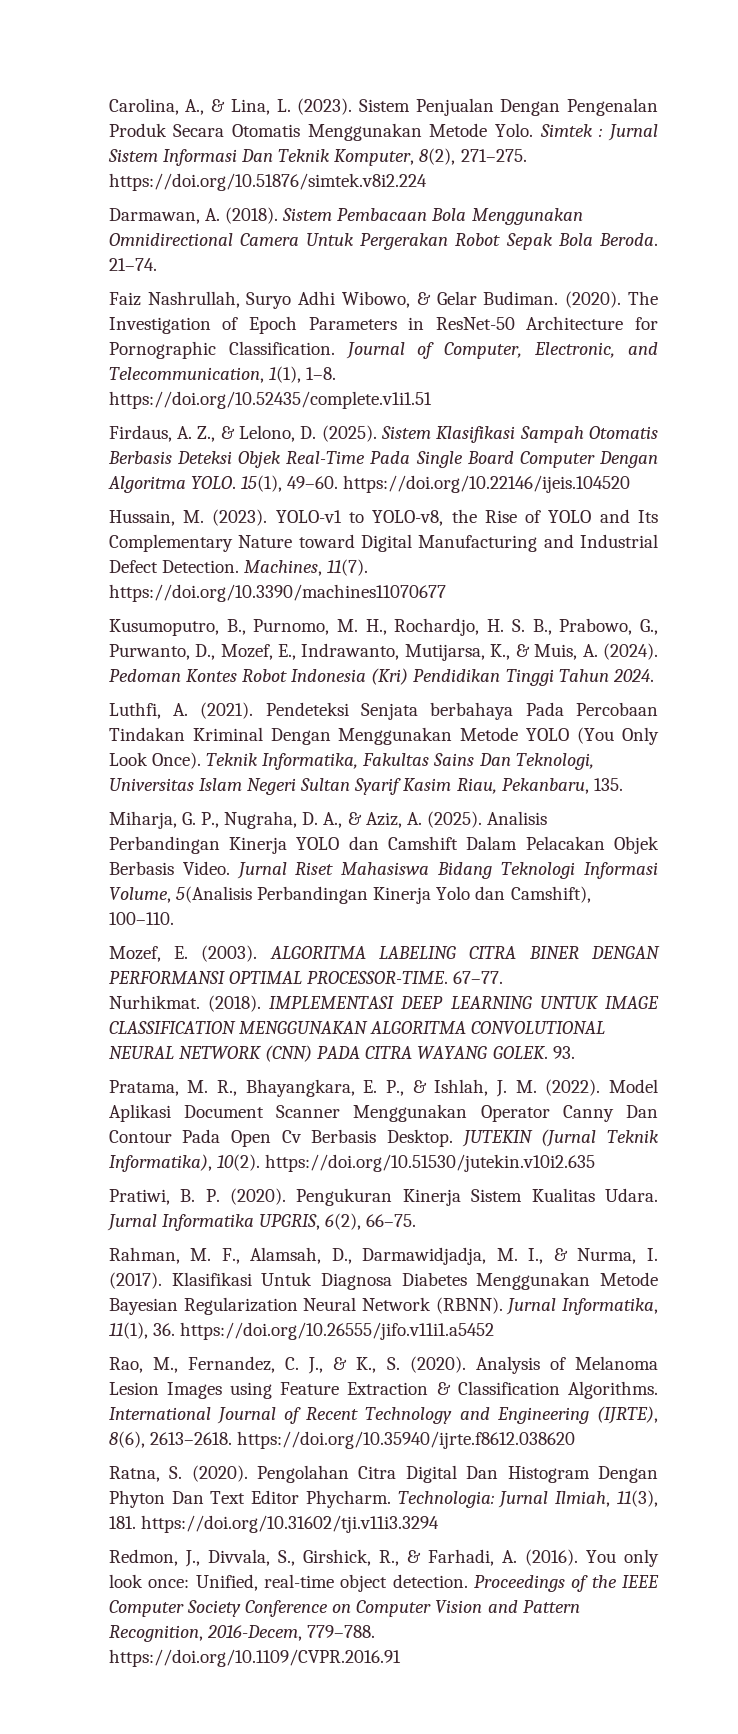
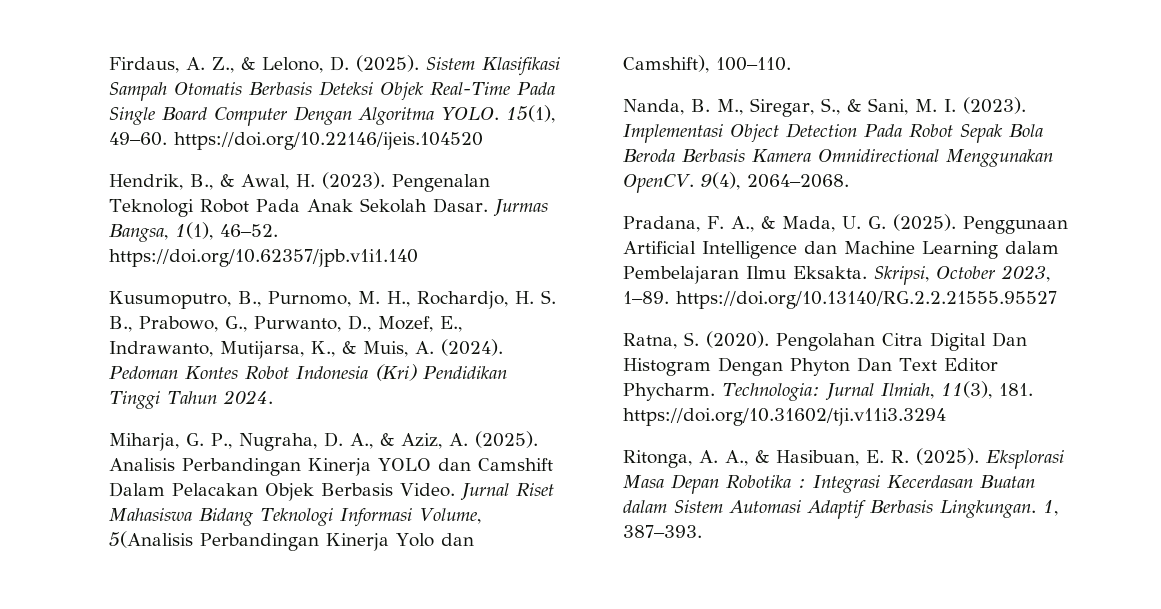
- Carolina, A., & Lina, L. (2023). Sistem Penjualan Dengan Pengenalan Produk Secara Otomatis Menggunakan Metode Yolo. Simtek : Jurnal Sistem Informasi Dan Teknik Komputer, 8(2), 271–275. https://doi.org/10.51876/simtek.v8i2.224
- Darmawan, A. (2018). Sistem Pembacaan Bola Menggunakan Omnidirectional Camera Untuk Pergerakan Robot Sepak Bola Beroda. 21–74.
- Faiz Nashrullah, Suryo Adhi Wibowo, & Gelar Budiman. (2020). The Investigation of Epoch Parameters in ResNet-50 Architecture for Pornographic Classification. Journal of Computer, Electronic, and Telecommunication, 1(1), 1–8. https://doi.org/10.52435/complete.v1i1.51
- Hussain, M. (2023). YOLO-v1 to YOLO-v8, the Rise of YOLO and Its Complementary Nature toward Digital Manufacturing and Industrial Defect Detection. Machines, 11(7). https://doi.org/10.3390/machines11070677
+ Hendrik, B., & Awal, H. (2023). Pengenalan Teknologi Robot Pada Anak Sekolah Dasar. Jurmas Bangsa, 1(1), 46–52. https://doi.org/10.62357/jpb.v1i1.140
- Luthfi, A. (2021). Pendeteksi Senjata berbahaya Pada Percobaan Tindakan Kriminal Dengan Menggunakan Metode YOLO (You Only Look Once). Teknik Informatika, Fakultas Sains Dan Teknologi, Universitas Islam Negeri Sultan Syarif Kasim Riau, Pekanbaru, 135.
- Mozef, E. (2003). ALGORITMA LABELING CITRA BINER DENGAN PERFORMANSI OPTIMAL PROCESSOR-TIME. 67–77.
- Nurhikmat. (2018). IMPLEMENTASI DEEP LEARNING UNTUK IMAGE CLASSIFICATION MENGGUNAKAN ALGORITMA CONVOLUTIONAL NEURAL NETWORK (CNN) PADA CITRA WAYANG GOLEK. 93.
- Pratama, M. R., Bhayangkara, E. P., & Ishlah, J. M. (2022). Model Aplikasi Document Scanner Menggunakan Operator Canny Dan Contour Pada Open Cv Berbasis Desktop. JUTEKIN (Jurnal Teknik Informatika), 10(2). https://doi.org/10.51530/jutekin.v10i2.635
- Pratiwi, B. P. (2020). Pengukuran Kinerja Sistem Kualitas Udara. Jurnal Informatika UPGRIS, 6(2), 66–75.
- Rahman, M. F., Alamsah, D., Darmawidjadja, M. I., & Nurma, I. (2017). Klasifikasi Untuk Diagnosa Diabetes Menggunakan Metode Bayesian Regularization Neural Network (RBNN). Jurnal Informatika, 11(1), 36. https://doi.org/10.26555/jifo.v11i1.a5452
- Rao, M., Fernandez, C. J., & K., S. (2020). Analysis of Melanoma Lesion Images using Feature Extraction & Classification Algorithms. International Journal of Recent Technology and Engineering (IJRTE), 8(6), 2613–2618. https://doi.org/10.35940/ijrte.f8612.038620
+ Nanda, B. M., Siregar, S., & Sani, M. I. (2023). Implementasi Object Detection Pada Robot Sepak Bola Beroda Berbasis Kamera Omnidirectional Menggunakan OpenCV. 9(4), 2064–2068.
+ Pradana, F. A., & Mada, U. G. (2025). Penggunaan Artificial Intelligence dan Machine Learning dalam Pembelajaran Ilmu Eksakta. Skripsi, October 2023, 1–89. https://doi.org/10.13140/RG.2.2.21555.95527
- Redmon, J., Divvala, S., Girshick, R., & Farhadi, A. (2016). You only look once: Unified, real-time object detection. Proceedings of the IEEE Computer Society Conference on Computer Vision and Pattern Recognition, 2016-Decem, 779–788. https://doi.org/10.1109/CVPR.2016.91
+ Ritonga, A. A., & Hasibuan, E. R. (2025). Eksplorasi Masa Depan Robotika : Integrasi Kecerdasan Buatan dalam Sistem Automasi Adaptif Berbasis Lingkungan. 1, 387–393.

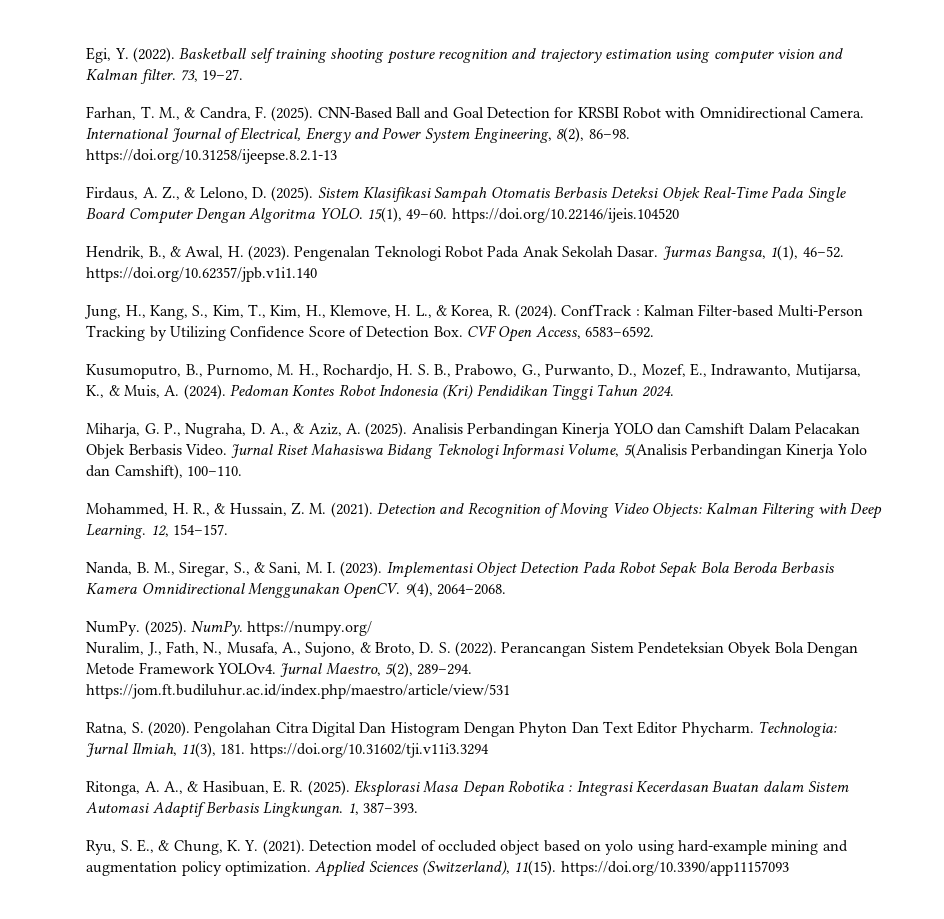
+ Egi, Y. (2022). Basketball self training shooting posture recognition and trajectory estimation using computer vision and Kalman filter. 73, 19–27.
+ Farhan, T. M., & Candra, F. (2025). CNN-Based Ball and Goal Detection for KRSBI Robot with Omnidirectional Camera. International Journal of Electrical, Energy and Power System Engineering, 8(2), 86–98. https://doi.org/10.31258/ijeepse.8.2.1-13
+ Jung, H., Kang, S., Kim, T., Kim, H., Klemove, H. L., & Korea, R. (2024). ConfTrack : Kalman Filter-based Multi-Person Tracking by Utilizing Confidence Score of Detection Box. CVF Open Access, 6583–6592.
+ Mohammed, H. R., & Hussain, Z. M. (2021). Detection and Recognition of Moving Video Objects: Kalman Filtering with Deep Learning. 12, 154–157.
- Pradana, F. A., & Mada, U. G. (2025). Penggunaan Artificial Intelligence dan Machine Learning dalam Pembelajaran Ilmu Eksakta. Skripsi, October 2023, 1–89. https://doi.org/10.13140/RG.2.2.21555.95527
+ NumPy. (2025). NumPy. https://numpy.org/
+ Nuralim, J., Fath, N., Musafa, A., Sujono, & Broto, D. S. (2022). Perancangan Sistem Pendeteksian Obyek Bola Dengan Metode Framework YOLOv4. Jurnal Maestro, 5(2), 289–294. https://jom.ft.budiluhur.ac.id/index.php/maestro/article/view/531
+ Ryu, S. E., & Chung, K. Y. (2021). Detection model of occluded object based on yolo using hard-example mining and augmentation policy optimization. Applied Sciences (Switzerland), 11(15). https://doi.org/10.3390/app11157093

